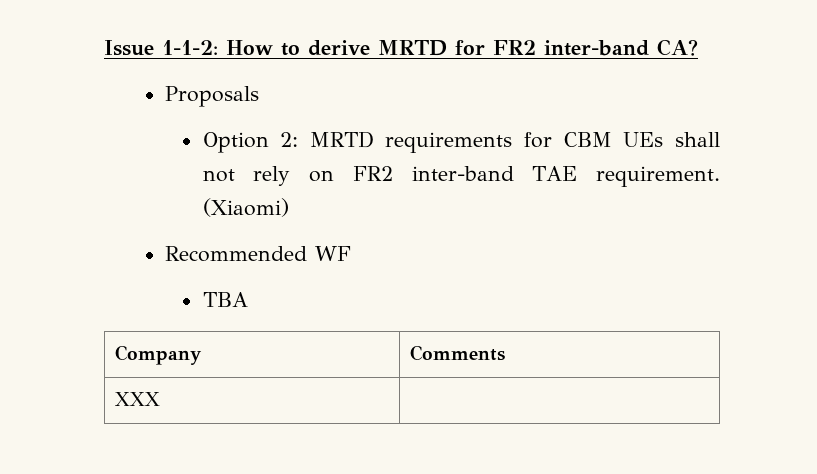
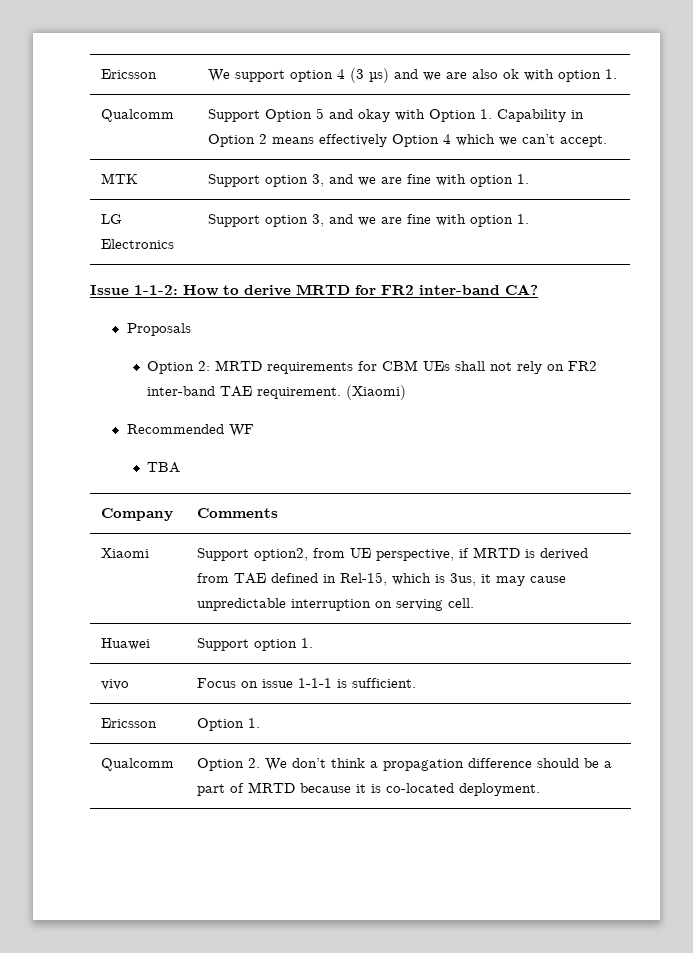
+ Ericsson | We support option 4 (3 µs) and we are also ok with option 1.
+ Qualcomm | Support Option 5 and okay with Option 1. Capability in Option 2 means effectively Option 4 which we can’t accept.
+ MTK | Support option 3, and we are fine with option 1.
+ LG Electronics | Support option 3, and we are fine with option 1.
- XXX |
+ Xiaomi | Support option2, from UE perspective, if MRTD is derived from TAE defined in Rel-15, which is 3us, it may cause unpredictable interruption on serving cell.
+ Huawei | Support option 1.
+ vivo | Focus on issue 1-1-1 is sufficient.
+ Ericsson | Option 1.
+ Qualcomm | Option 2. We don’t think a propagation difference should be a part of MRTD because it is co-located deployment.

